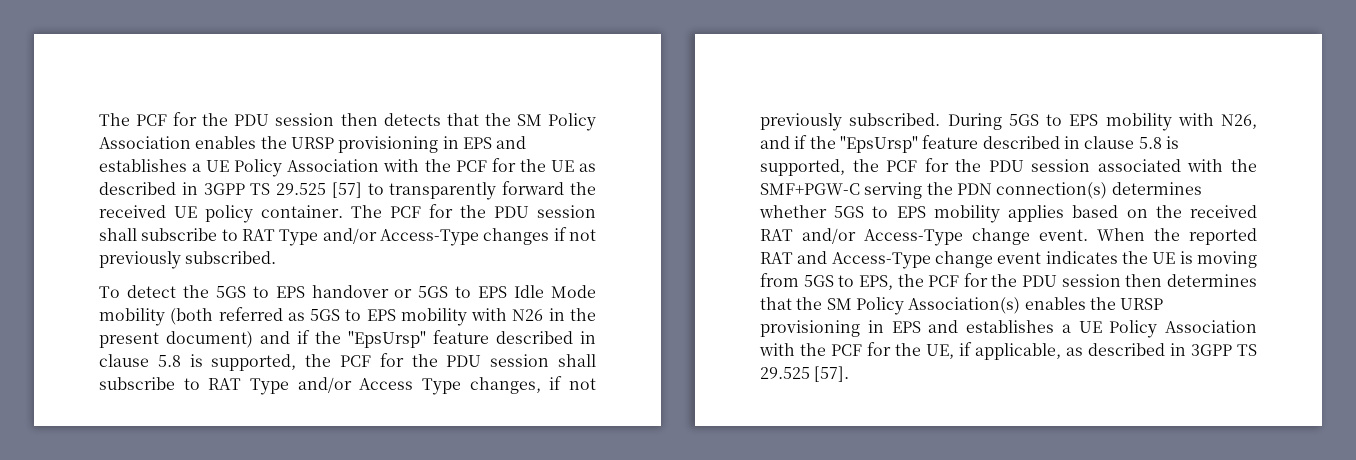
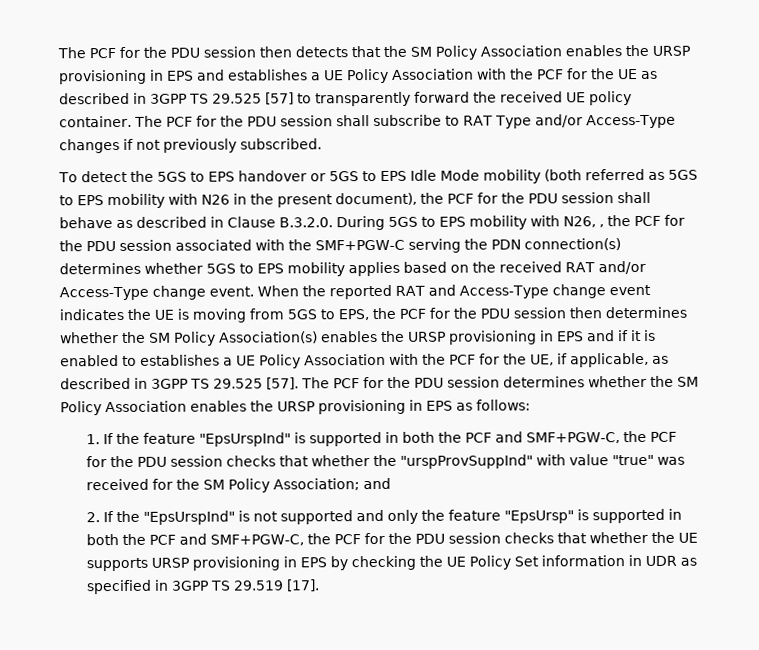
- To detect the 5GS to EPS handover or 5GS to EPS Idle Mode mobility (both referred as 5GS to EPS mobility with N26 in the present document) and if the "EpsUrsp" feature described in clause 5.8 is supported, the PCF for the PDU session shall subscribe to RAT Type and/or Access Type changes, if not previously subscribed. During 5GS to EPS mobility with N26, and if the "EpsUrsp" feature described in clause 5.8 is supported, the PCF for the PDU session associated with the SMF+PGW-C serving the PDN connection(s) determines whether 5GS to EPS mobility applies based on the received RAT and/or Access-Type change event.
+ To detect the 5GS to EPS handover or 5GS to EPS Idle Mode mobility (both referred as 5GS to EPS mobility with N26 in the present document), the PCF for the PDU session shall behave as described in Clause B.3.2.0. During 5GS to EPS mobility with N26, , the PCF for the PDU session associated with the SMF+PGW-C serving the PDN connection(s) determines whether 5GS to EPS mobility applies based on the received RAT and/or Access-Type change event.
- When the reported RAT and Access-Type change event indicates the UE is moving from 5GS to EPS, the PCF for the PDU session then determines that the SM Policy Association(s) enables the URSP provisioning in EPS and establishes a UE Policy Association with the PCF for the UE, if applicable, as described in 3GPP TS 29.525 [57].
+ When the reported RAT and Access-Type change event indicates the UE is moving from 5GS to EPS, the PCF for the PDU session then determines whether the SM Policy Association(s) enables the URSP provisioning in EPS and if it is enabled to establishes a UE Policy Association with the PCF for the UE, if applicable, as described in 3GPP TS 29.525 [57].
+ The PCF for the PDU session determines whether the SM Policy Association enables the URSP provisioning in EPS as follows:
+ 1. If the feature "EpsUrspInd" is supported in both the PCF and SMF+PGW-C, the PCF for the PDU session checks that whether the "urspProvSuppInd" with value "true" was received for the SM Policy Association; and
+ 2. If the "EpsUrspInd" is not supported and only the feature "EpsUrsp" is supported in both the PCF and SMF+PGW-C, the PCF for the PDU session checks that whether the UE supports URSP provisioning in EPS by checking the UE Policy Set information in UDR as specified in 3GPP TS 29.519 [17].

